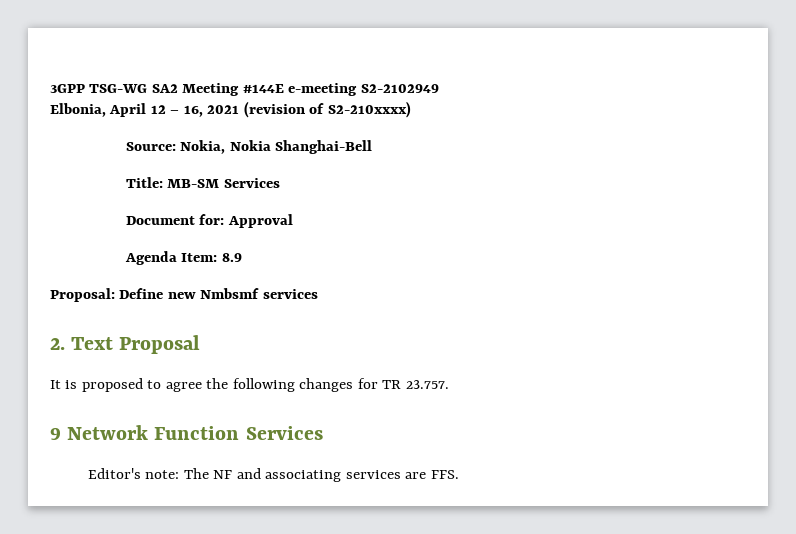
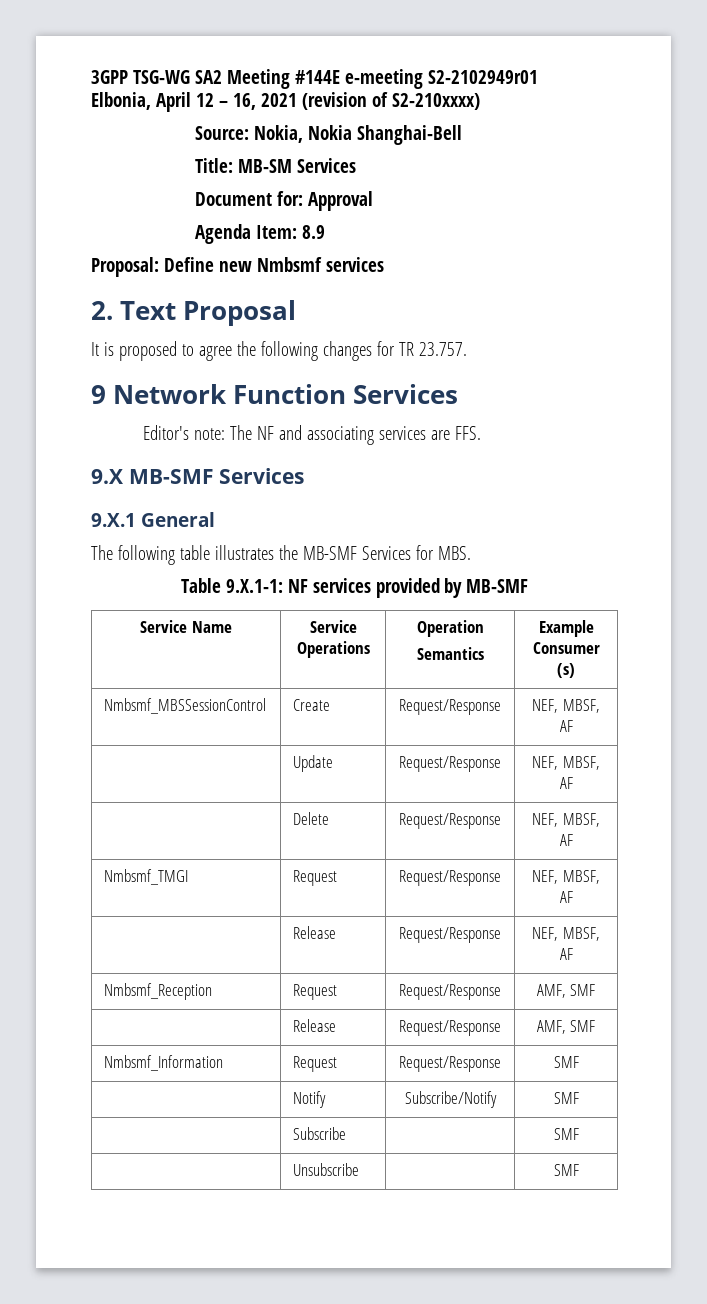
- 3GPP TSG-WG SA2 Meeting #144E e-meeting S2-2102949
+ 3GPP TSG-WG SA2 Meeting #144E e-meeting S2-2102949r01
+ 9.X MB-SMF Services
+ 9.X.1 General
+ The following table illustrates the MB-SMF Services for MBS.
+ Table 9.X.1-1: NF services provided by MB-SMF
+ Service Name | Service Operations | Operation
+ Semantics | Example Consumer (s)
+ Nmbsmf_MBSSessionControl | Create | Request/Response | NEF, MBSF, AF
+ | Update | Request/Response | NEF, MBSF, AF
+ | Delete | Request/Response | NEF, MBSF, AF
+ Nmbsmf_TMGI | Request | Request/Response | NEF, MBSF, AF
+ | Release | Request/Response | NEF, MBSF, AF
+ Nmbsmf_Reception | Request | Request/Response | AMF, SMF
+ | Release | Request/Response | AMF, SMF
+ Nmbsmf_Information | Request | Request/Response | SMF
+ | Notify | Subscribe/Notify | SMF
+ | Subscribe | | SMF
+ | Unsubscribe | | SMF

